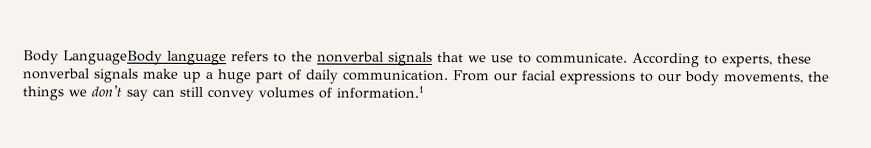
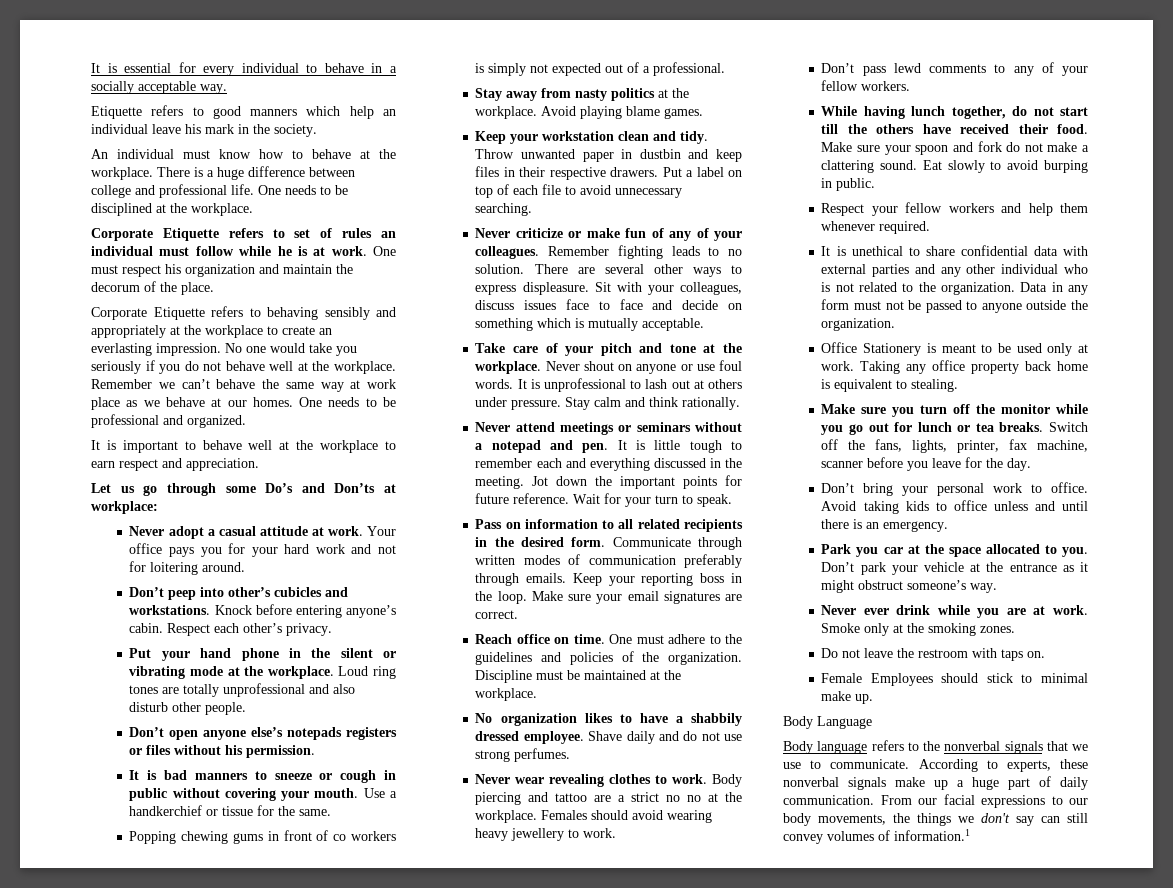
- Body LanguageBody language refers to the nonverbal signals that we use to communicate.
+ It is essential for every individual to behave in a socially acceptable way.
+ Etiquette refers to good manners which help an individual leave his mark in the society.
+ An individual must know how to behave at the workplace. There is a huge difference between college and professional life. One needs to be disciplined at the workplace.
+ Corporate Etiquette refers to set of rules an individual must follow while he is at work. One must respect his organization and maintain the decorum of the place.
+ Corporate Etiquette refers to behaving sensibly and appropriately at the workplace to create an everlasting impression. No one would take you seriously if you do not behave well at the workplace. Remember we can’t behave the same way at work place as we behave at our homes. One needs to be professional and organized.
+ It is important to behave well at the workplace to earn respect and appreciation.
+ Let us go through some Do’s and Don’ts at workplace:
+ Never adopt a casual attitude at work. Your office pays you for your hard work and not for loitering around.
+ Don’t peep into other’s cubicles and workstations. Knock before entering anyone’s cabin. Respect each other’s privacy.
+ Put your hand phone in the silent or vibrating mode at the workplace. Loud ring tones are totally unprofessional and also disturb other people.
+ Don’t open anyone else’s notepads registers or files without his permission.
+ It is bad manners to sneeze or cough in public without covering your mouth. Use a handkerchief or tissue for the same.
+ Popping chewing gums in front of co workers is simply not expected out of a professional.
+ Stay away from nasty politics at the workplace. Avoid playing blame games.
+ Keep your workstation clean and tidy. Throw unwanted paper in dustbin and keep files in their respective drawers. Put a label on top of each file to avoid unnecessary searching.
+ Never criticize or make fun of any of your colleagues. Remember fighting leads to no solution. There are several other ways to express displeasure. Sit with your colleagues, discuss issues face to face and decide on something which is mutually acceptable.
+ Take care of your pitch and tone at the workplace. Never shout on anyone or use foul words. It is unprofessional to lash out at others under pressure. Stay calm and think rationally.
+ Never attend meetings or seminars without a notepad and pen. It is little tough to remember each and everything discussed in the meeting. Jot down the important points for future reference. Wait for your turn to speak.
+ Pass on information to all related recipients in the desired form. Communicate through written modes of communication preferably through emails. Keep your reporting boss in the loop. Make sure your email signatures are correct.
+ Reach office on time. One must adhere to the guidelines and policies of the organization. Discipline must be maintained at the workplace.
+ No organization likes to have a shabbily dressed employee. Shave daily and do not use strong perfumes.
+ Never wear revealing clothes to work. Body piercing and tattoo are a strict no no at the workplace. Females should avoid wearing heavy jewellery to work.
+ Don’t pass lewd comments to any of your fellow workers.
+ While having lunch together, do not start till the others have received their food. Make sure your spoon and fork do not make a clattering sound. Eat slowly to avoid burping in public.
+ Respect your fellow workers and help them whenever required.
+ It is unethical to share confidential data with external parties and any other individual who is not related to the organization. Data in any form must not be passed to anyone outside the organization.
+ Office Stationery is meant to be used only at work. Taking any office property back home is equivalent to stealing.
+ Make sure you turn off the monitor while you go out for lunch or tea breaks. Switch off the fans, lights, printer, fax machine, scanner before you leave for the day.
+ Don’t bring your personal work to office. Avoid taking kids to office unless and until there is an emergency.
+ Park you car at the space allocated to you. Don’t park your vehicle at the entrance as it might obstruct someone’s way.
+ Never ever drink while you are at work. Smoke only at the smoking zones.
+ Do not leave the restroom with taps on.
+ Female Employees should stick to minimal make up.
+ Body Language
+ Body language refers to the nonverbal signals that we use to communicate.

